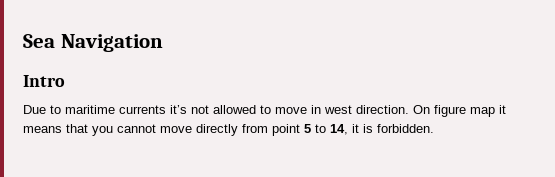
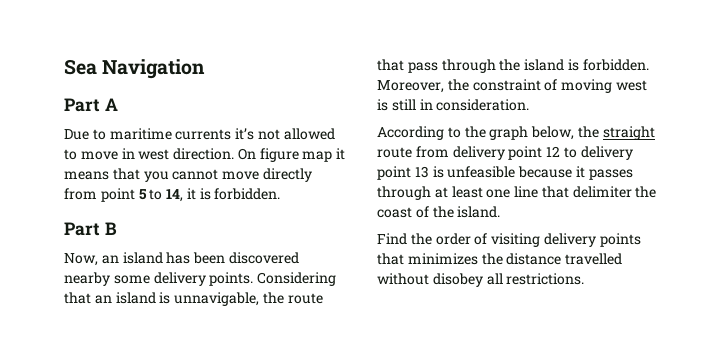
- Intro
+ Part A
+ Part B
+ Now, an island has been discovered nearby some delivery points. Considering that an island is unnavigable, the route that pass through the island is forbidden. Moreover, the constraint of moving west is still in consideration.
+ According to the graph below, the straight route from delivery point 12 to delivery point 13 is unfeasible because it passes through at least one line that delimiter the coast of the island.
+ Find the order of visiting delivery points that minimizes the distance travelled without disobey all restrictions.

